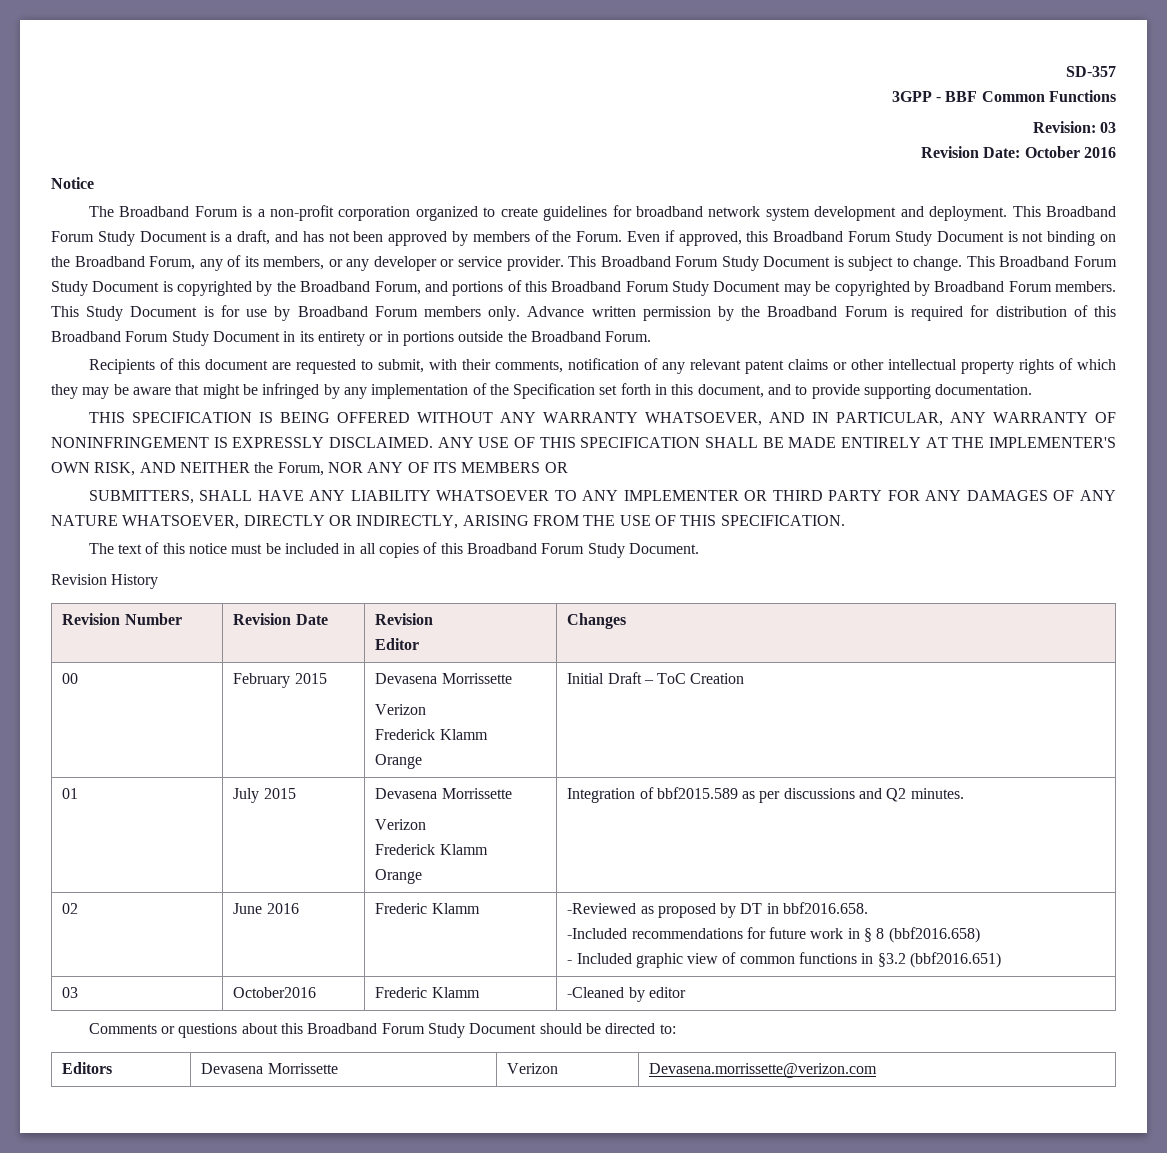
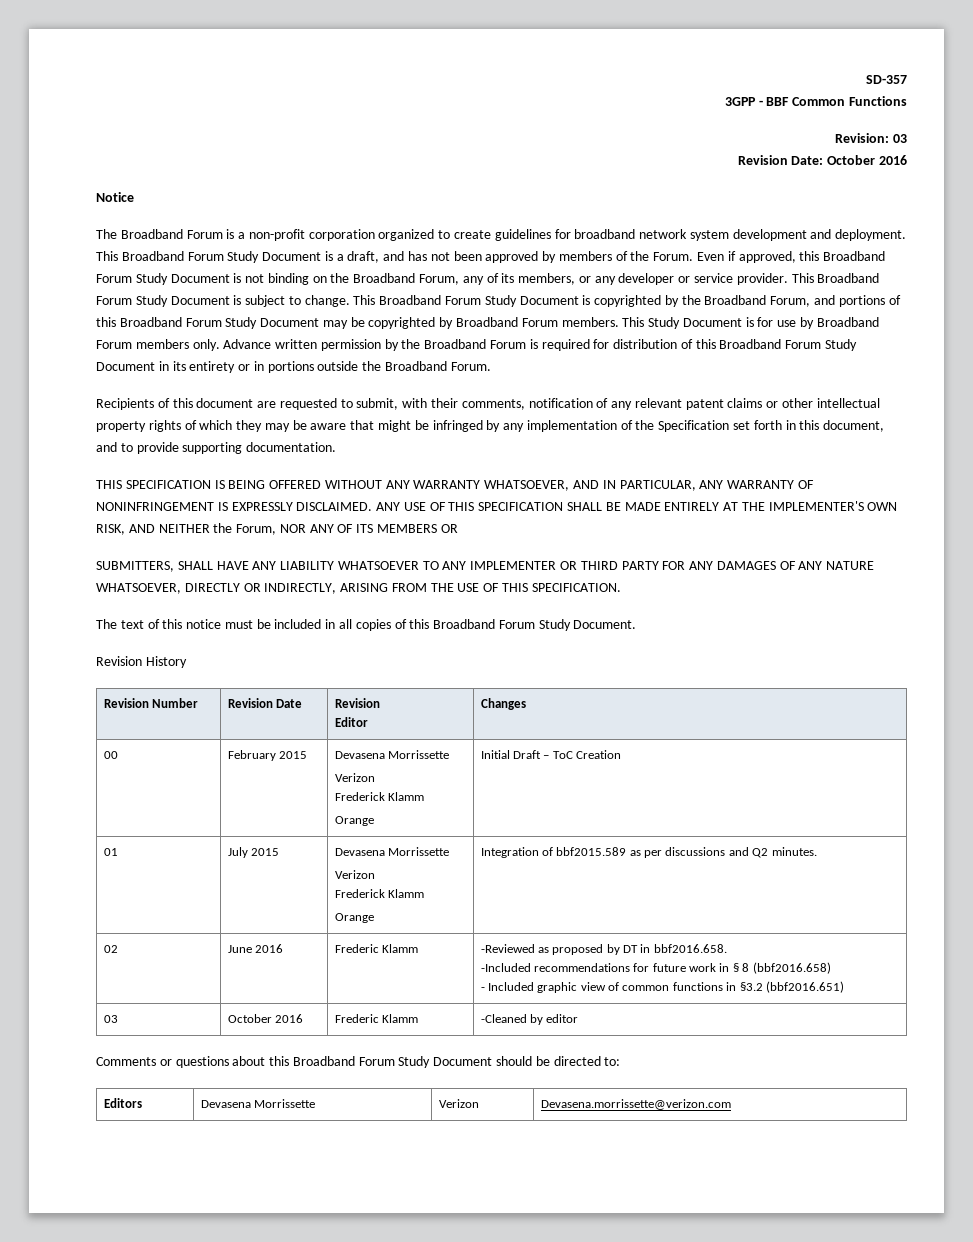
- 03 | October2016 | Frederic Klamm | -Cleaned by editor
+ 03 | October 2016 | Frederic Klamm | -Cleaned by editor

